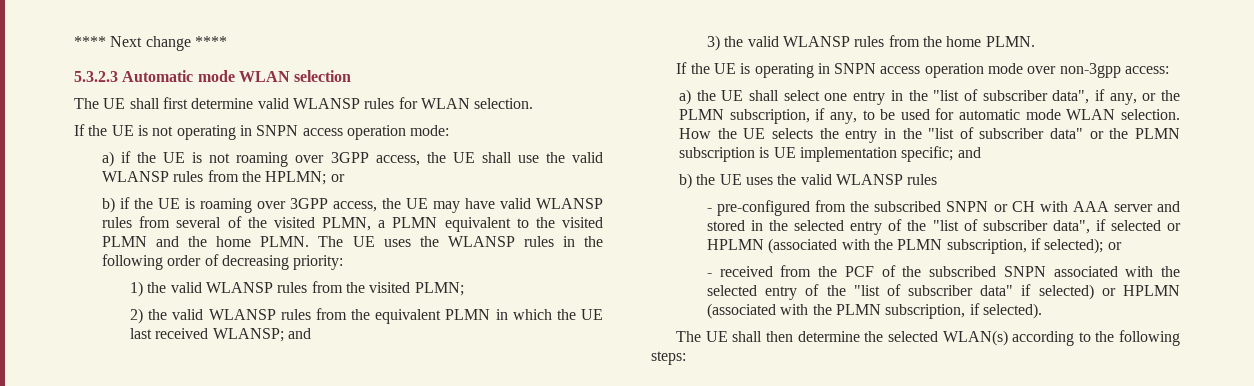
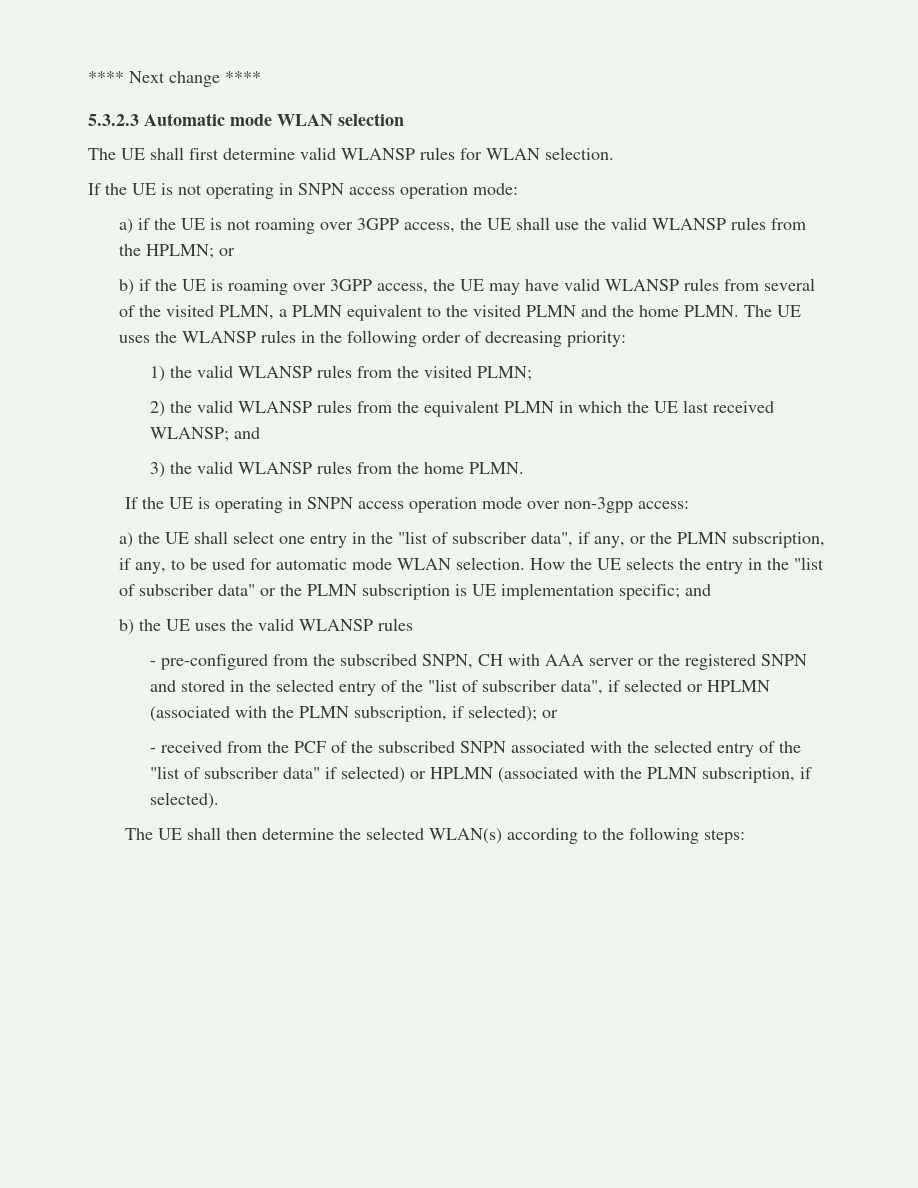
- - pre-configured from the subscribed SNPN or CH with AAA server and stored in the selected entry of the "list of subscriber data", if selected or HPLMN (associated with the PLMN subscription, if selected); or
+ - pre-configured from the subscribed SNPN, CH with AAA server or the registered SNPN and stored in the selected entry of the "list of subscriber data", if selected or HPLMN (associated with the PLMN subscription, if selected); or

